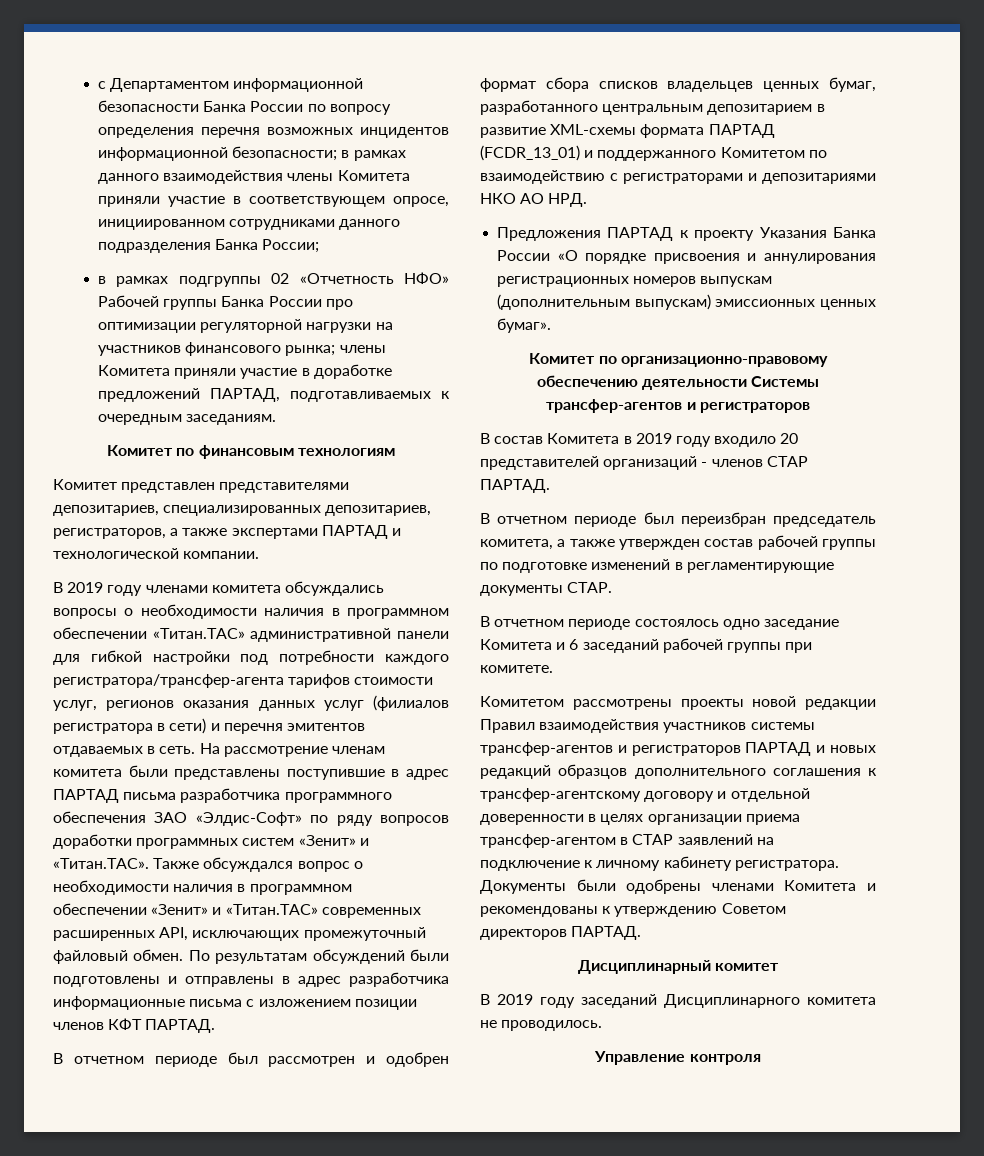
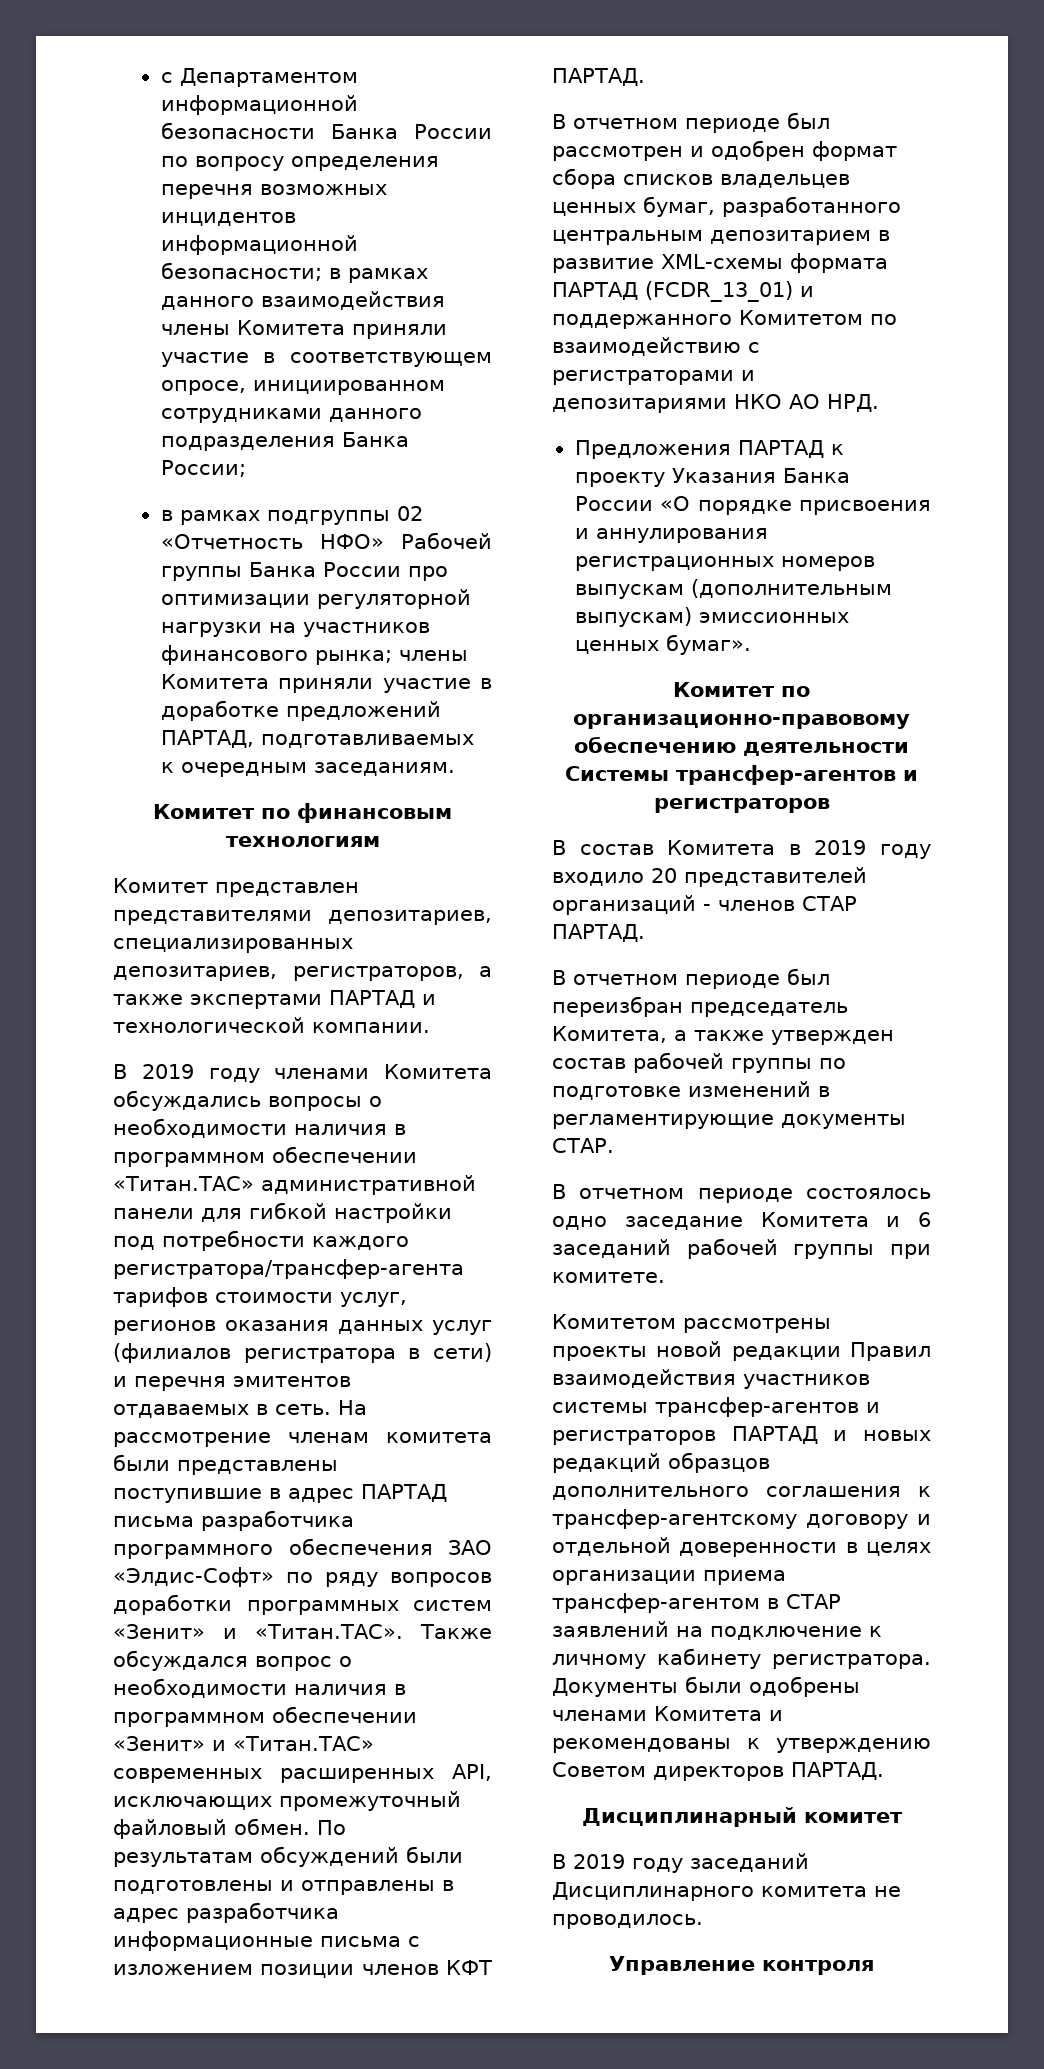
- В 2019 году членами комитета обсуждались вопросы о необходимости наличия в программном обеспечении «Титан.ТАС» административной панели для гибкой настройки под потребности каждого регистратора/трансфер-агента тарифов стоимости услуг, регионов оказания данных услуг (филиалов регистратора в сети) и перечня эмитентов отдаваемых в сеть.
+ В 2019 году членами Комитета обсуждались вопросы о необходимости наличия в программном обеспечении «Титан.ТАС» административной панели для гибкой настройки под потребности каждого регистратора/трансфер-агента тарифов стоимости услуг, регионов оказания данных услуг (филиалов регистратора в сети) и перечня эмитентов отдаваемых в сеть.
- В отчетном периоде был переизбран председатель комитета, а также утвержден состав рабочей группы по подготовке изменений в регламентирующие документы СТАР.
+ В отчетном периоде был переизбран председатель Комитета, а также утвержден состав рабочей группы по подготовке изменений в регламентирующие документы СТАР.

